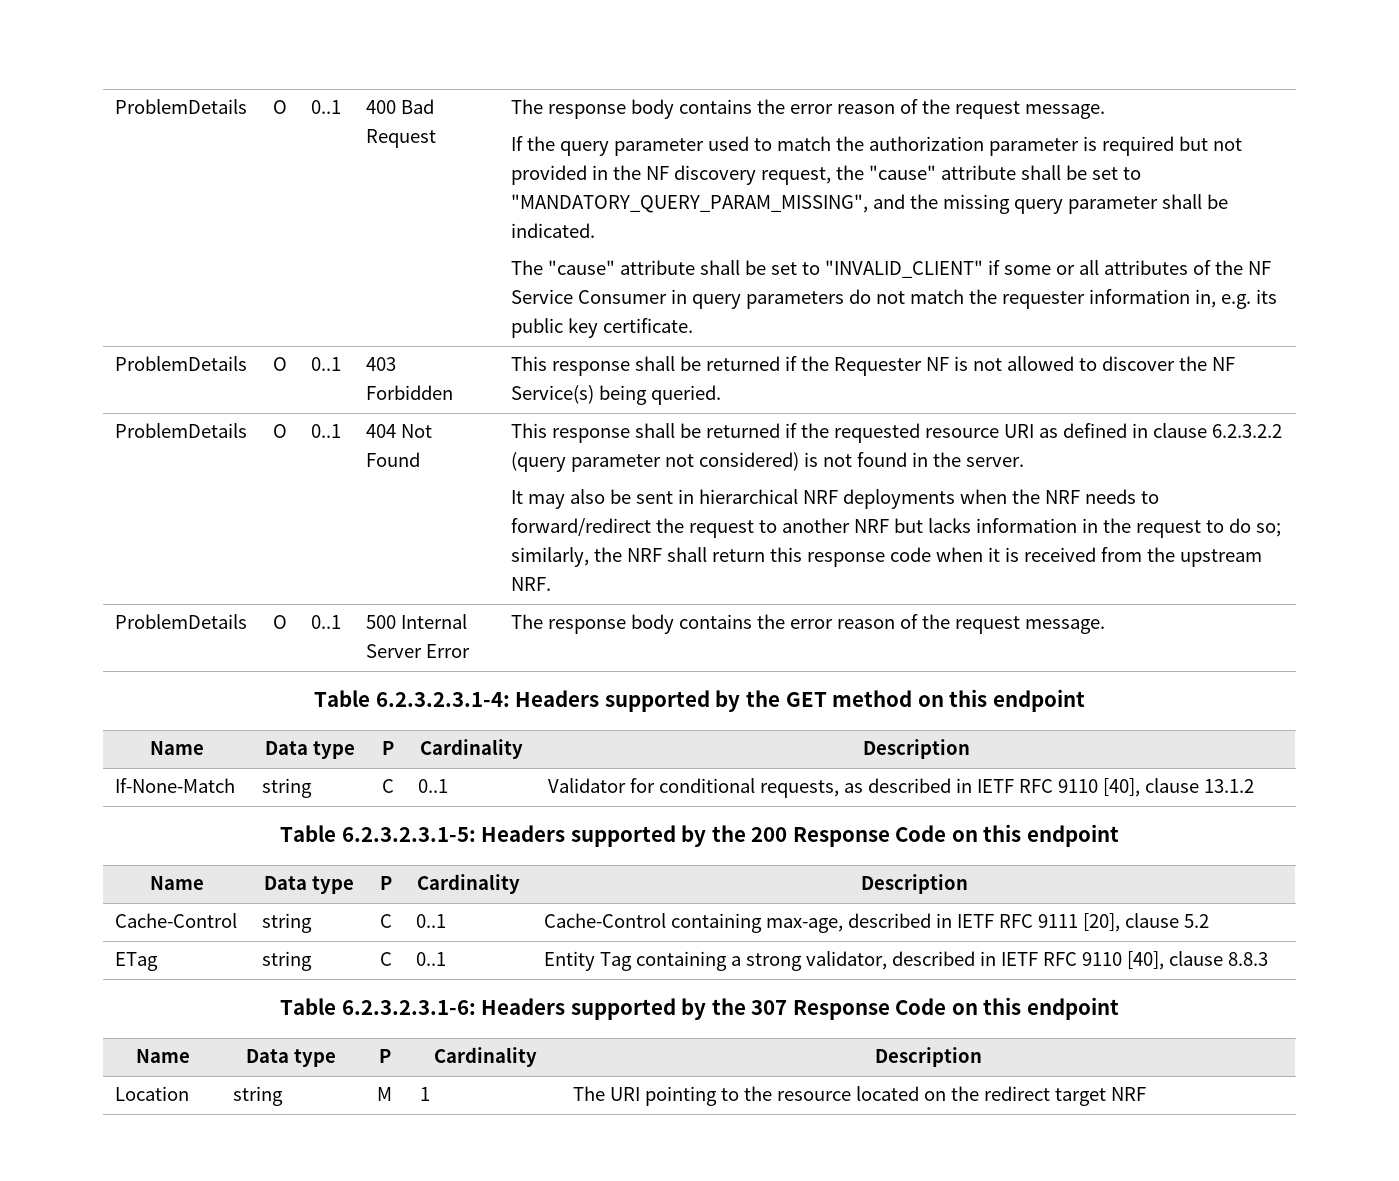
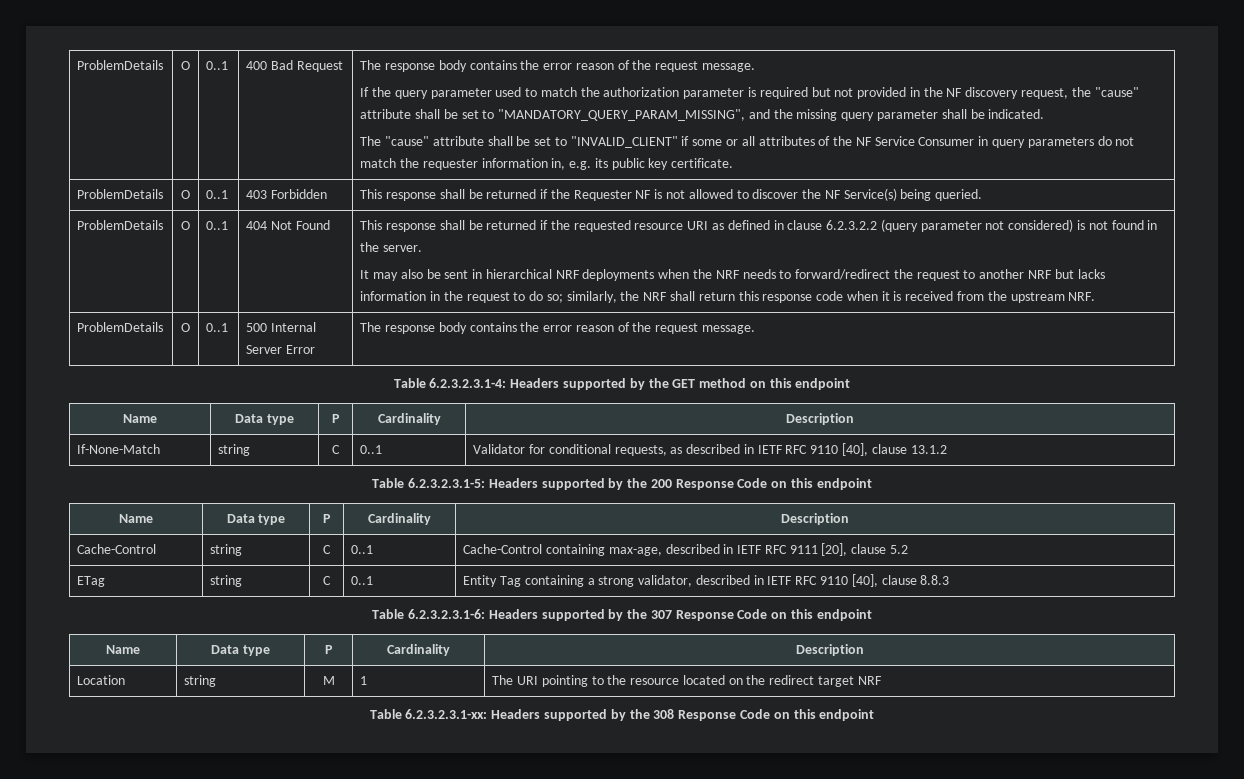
+ Table 6.2.3.2.3.1-xx: Headers supported by the 308 Response Code on this endpoint

